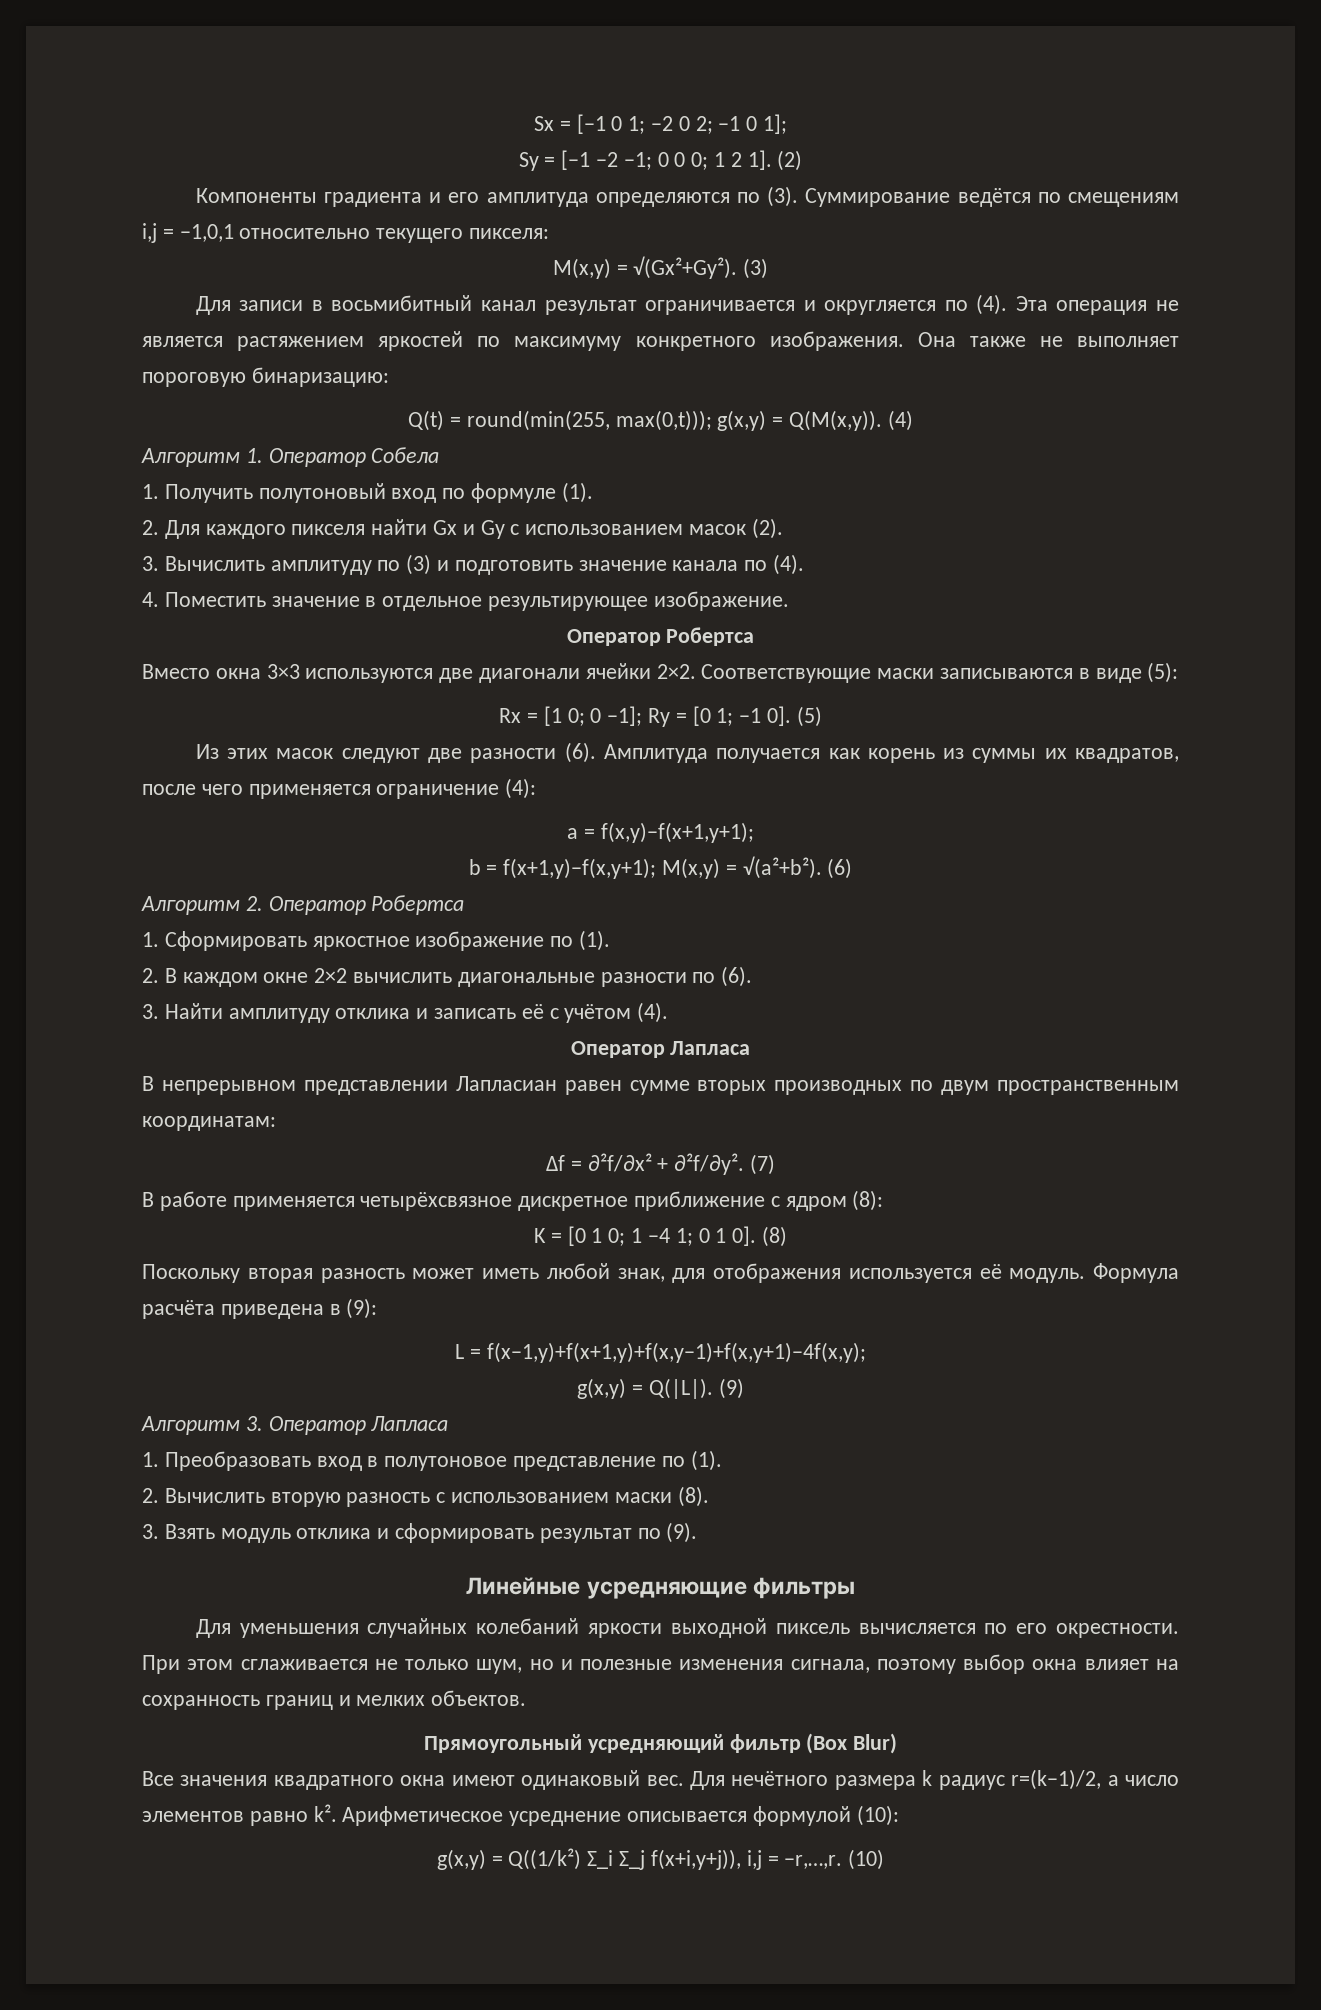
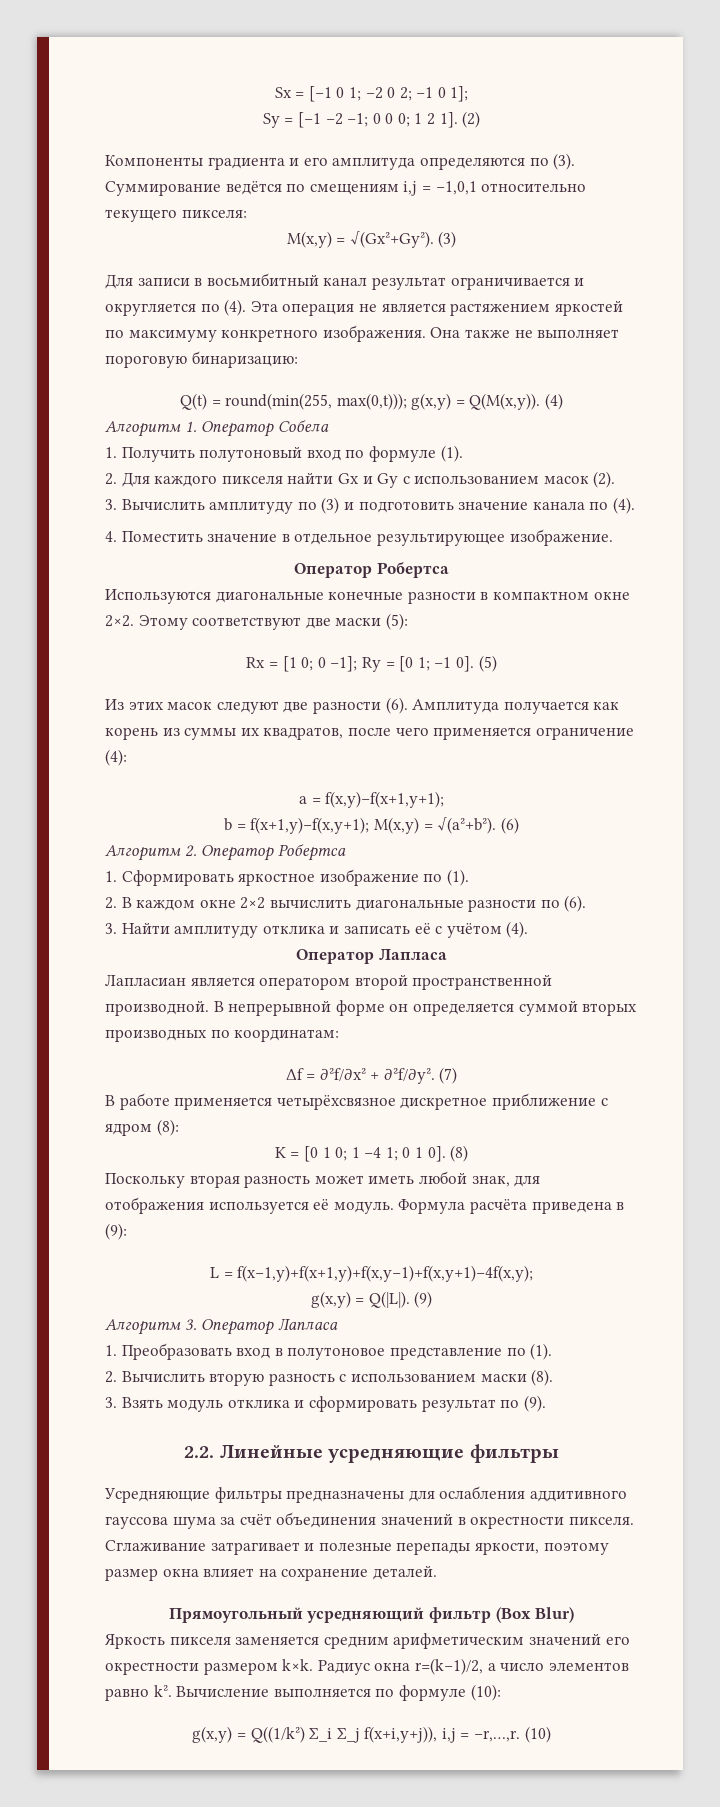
- Вместо окна 3×3 используются две диагонали ячейки 2×2. Соответствующие маски записываются в виде (5):
+ Используются диагональные конечные разности в компактном окне 2×2. Этому соответствуют две маски (5):
- В непрерывном представлении Лапласиан равен сумме вторых производных по двум пространственным координатам:
+ Лапласиан является оператором второй пространственной производной. В непрерывной форме он определяется суммой вторых производных по координатам:
- Линейные усредняющие фильтры
+ 2.2. Линейные усредняющие фильтры
- Для уменьшения случайных колебаний яркости выходной пиксель вычисляется по его окрестности. При этом сглаживается не только шум, но и полезные изменения сигнала, поэтому выбор окна влияет на сохранность границ и мелких объектов.
+ Усредняющие фильтры предназначены для ослабления аддитивного гауссова шума за счёт объединения значений в окрестности пикселя. Сглаживание затрагивает и полезные перепады яркости, поэтому размер окна влияет на сохранение деталей.
- Все значения квадратного окна имеют одинаковый вес. Для нечётного размера k радиус r=(k−1)/2, а число элементов равно k².
+ Яркость пикселя заменяется средним арифметическим значений его окрестности размером k×k. Радиус окна r=(k−1)/2, а число элементов равно k².
- Арифметическое усреднение описывается формулой (10):
+ Вычисление выполняется по формуле (10):

